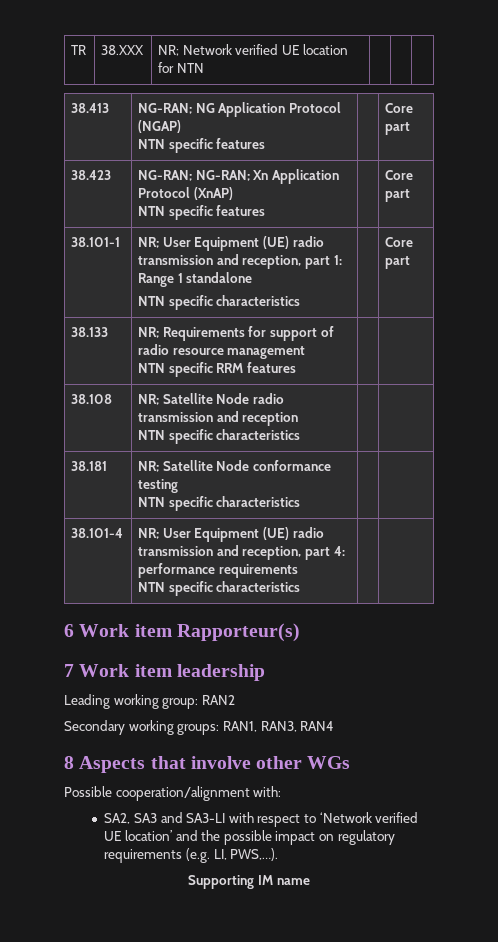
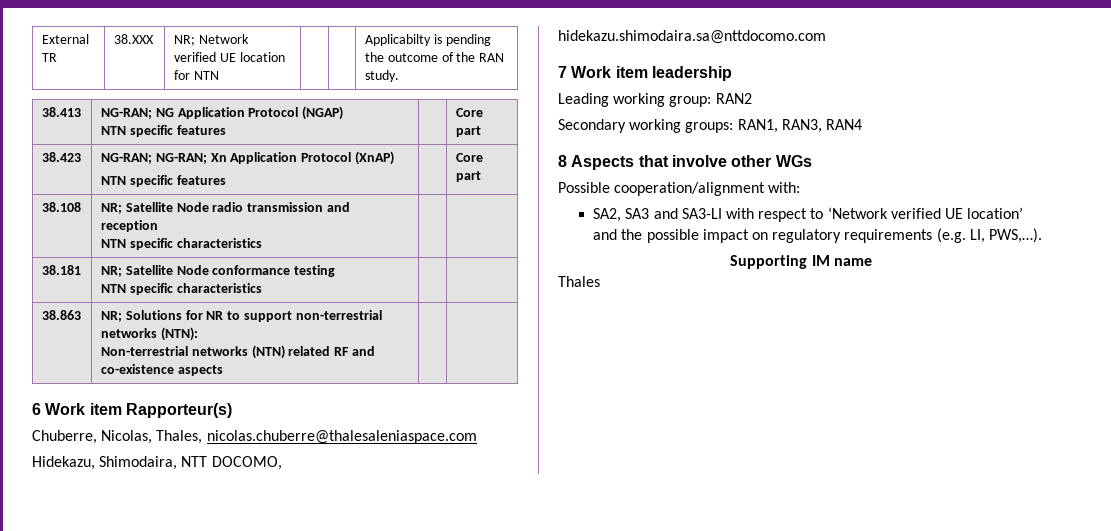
- TR | 38.XXX | NR; Network verified UE location for NTN | | |
+ External TR | 38.XXX | NR; Network verified UE location for NTN | | | Applicabilty is pending the outcome of the RAN study.
- 38.101-1 | NR; User Equipment (UE) radio transmission and reception, part 1: Range 1 standalone
- NTN specific characteristics | | Core part
- 38.133 | NR; Requirements for support of radio resource management
- NTN specific RRM features | |
- 38.101-4 | NR; User Equipment (UE) radio transmission and reception, part 4: performance requirements
- NTN specific characteristics | |
+ 38.863 | NR; Solutions for NR to support non-terrestrial networks (NTN):
+ Non-terrestrial networks (NTN) related RF and co-existence aspects | |
  6 Work item Rapporteur(s)
+ Chuberre, Nicolas, Thales, nicolas.chuberre@thalesaleniaspace.com
+ Hidekazu, Shimodaira, NTT DOCOMO, hidekazu.shimodaira.sa@nttdocomo.com
+ Thales

